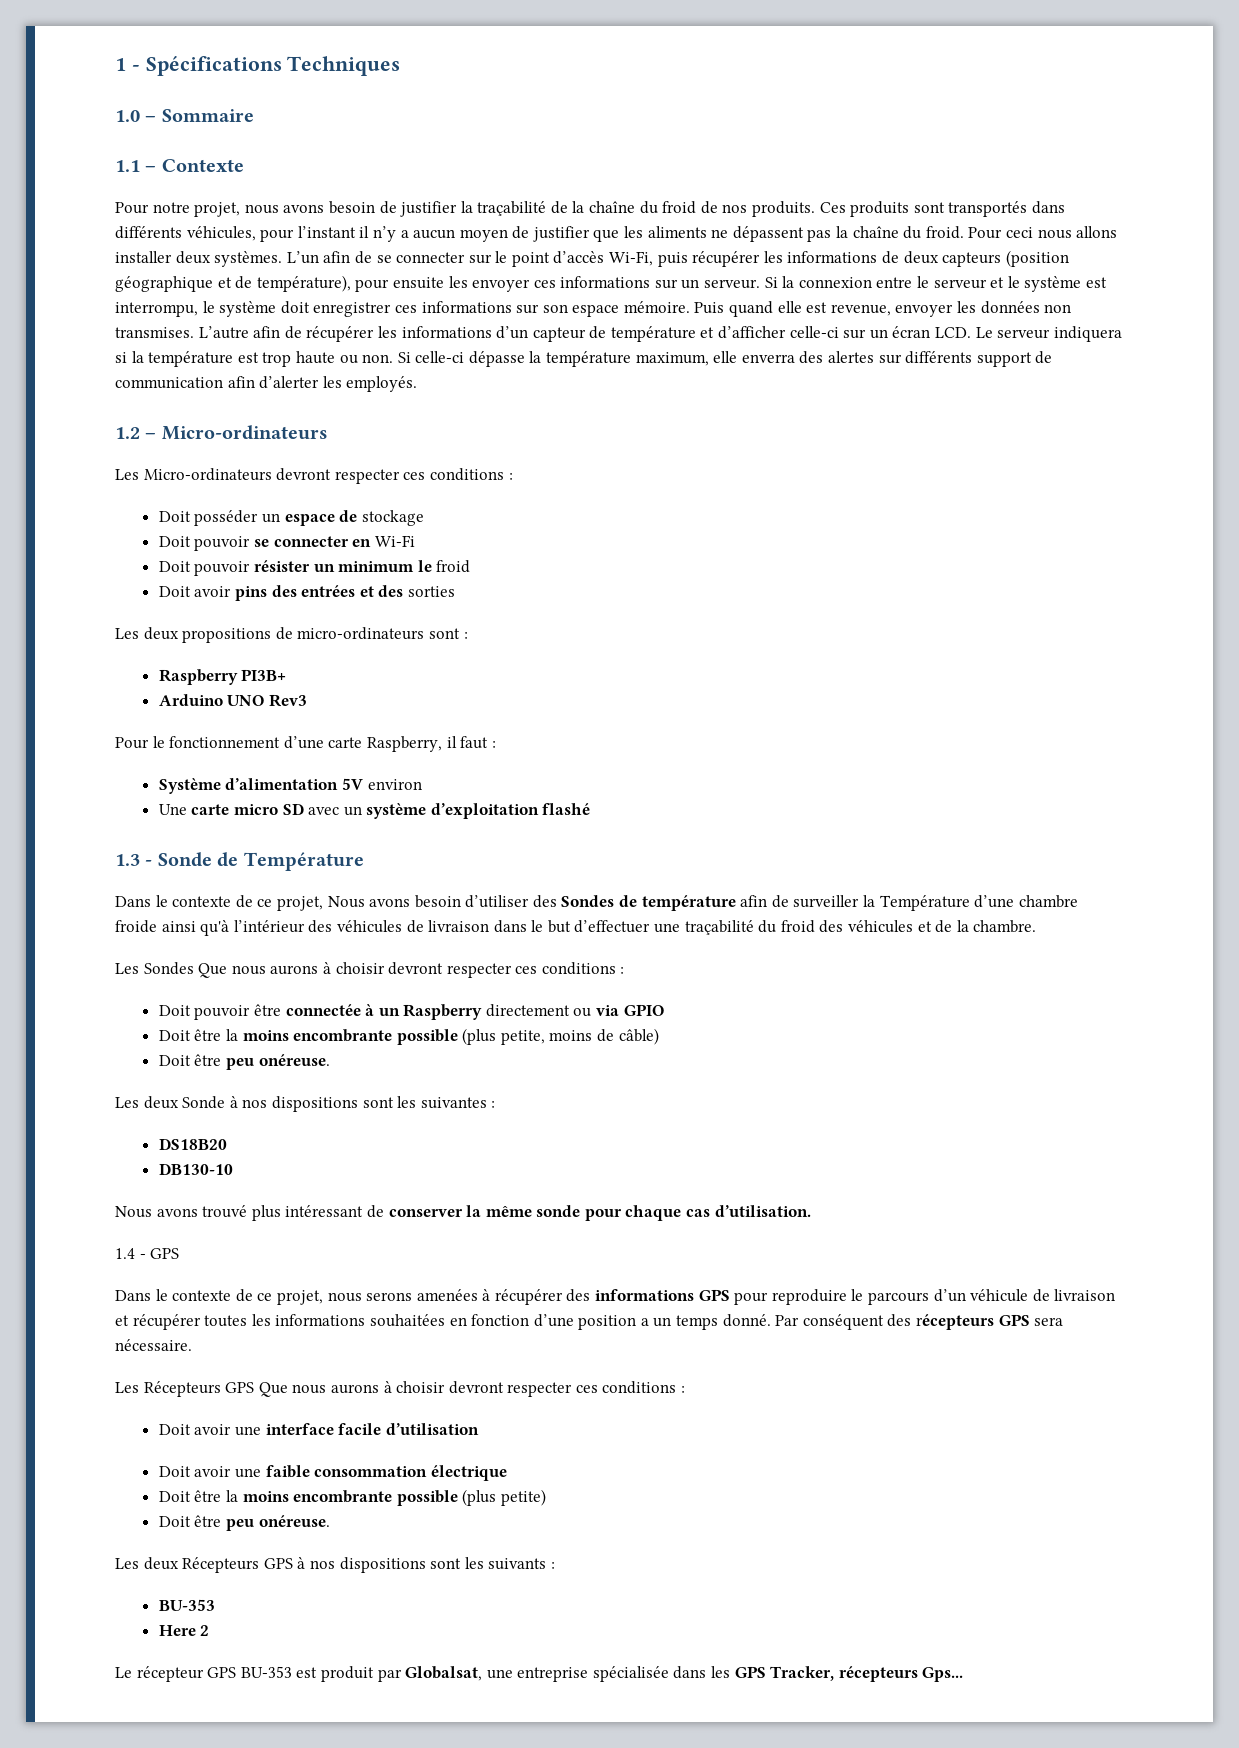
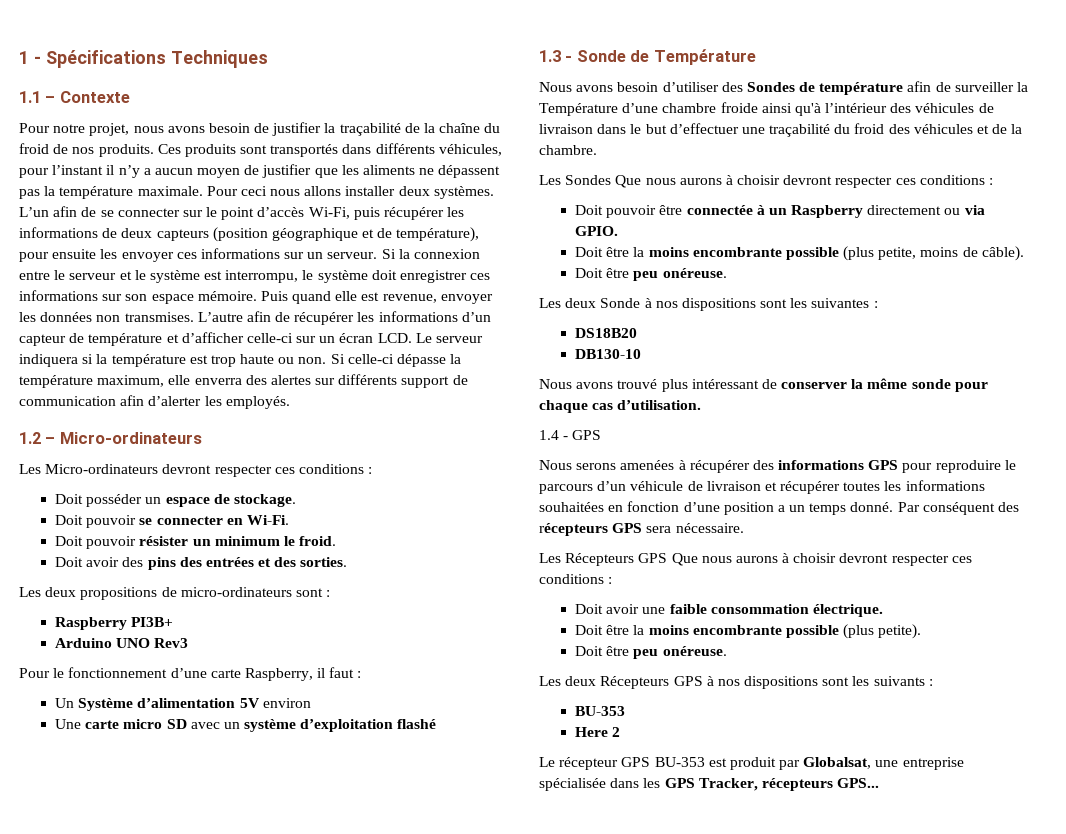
- 1.0 – Sommaire
- Ces produits sont transportés dans différents véhicules, pour l’instant il n’y a aucun moyen de justifier que les aliments ne dépassent pas la chaîne du froid.
+ Ces produits sont transportés dans différents véhicules, pour l’instant il n’y a aucun moyen de justifier que les aliments ne dépassent pas la température maximale.
- Doit posséder un espace de stockage
+ Doit posséder un espace de stockage.
- Doit pouvoir se connecter en Wi-Fi
+ Doit pouvoir se connecter en Wi-Fi.
- Doit pouvoir résister un minimum le froid
- Doit avoir pins des entrées et des sorties
+ Doit pouvoir résister un minimum le froid.
+ Doit avoir des pins des entrées et des sorties.
- Système d’alimentation 5V environ
+ Un Système d’alimentation 5V environ
- Dans le contexte de ce projet, Nous avons besoin d’utiliser des Sondes de température afin de surveiller la Température d’une chambre froide ainsi qu'à l’intérieur des véhicules de livraison dans le but d’effectuer une traçabilité du froid des véhicules et de la chambre.
+ Nous avons besoin d’utiliser des Sondes de température afin de surveiller la Température d’une chambre froide ainsi qu'à l’intérieur des véhicules de livraison dans le but d’effectuer une traçabilité du froid des véhicules et de la chambre.
- Doit pouvoir être connectée à un Raspberry directement ou via GPIO
+ Doit pouvoir être connectée à un Raspberry directement ou via GPIO.
- Doit être la moins encombrante possible (plus petite, moins de câble)
+ Doit être la moins encombrante possible (plus petite, moins de câble).
- Dans le contexte de ce projet, nous serons amenées à récupérer des informations GPS pour reproduire le parcours d’un véhicule de livraison et récupérer toutes les informations souhaitées en fonction d’une position a un temps donné.
+ Nous serons amenées à récupérer des informations GPS pour reproduire le parcours d’un véhicule de livraison et récupérer toutes les informations souhaitées en fonction d’une position a un temps donné.
- Doit avoir une interface facile d’utilisation
- Doit avoir une faible consommation électrique
- Doit être la moins encombrante possible (plus petite)
+ Doit avoir une faible consommation électrique.
+ Doit être la moins encombrante possible (plus petite).
- Le récepteur GPS BU-353 est produit par Globalsat, une entreprise spécialisée dans les GPS Tracker, récepteurs Gps...
+ Le récepteur GPS BU-353 est produit par Globalsat, une entreprise spécialisée dans les GPS Tracker, récepteurs GPS...

